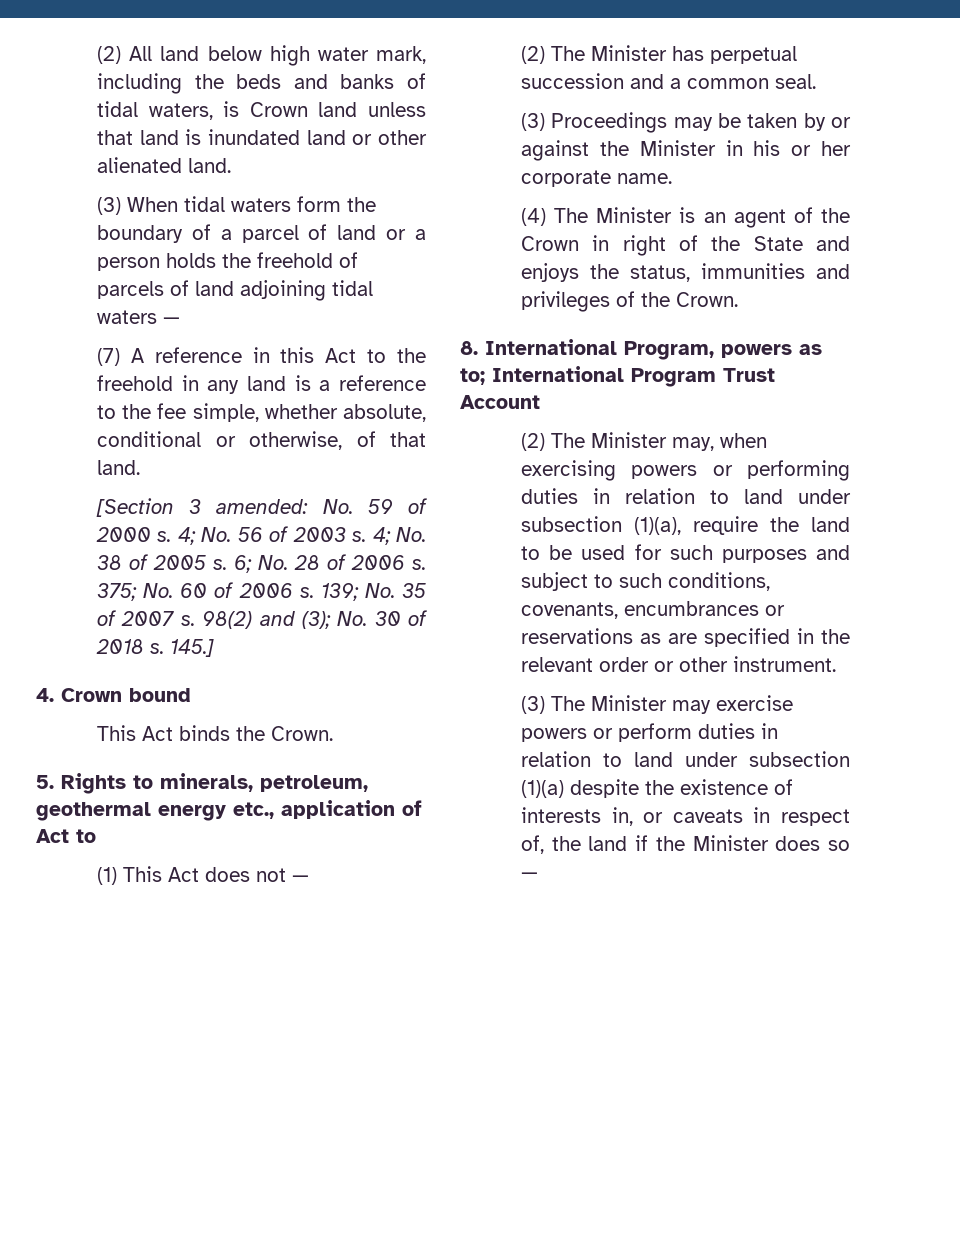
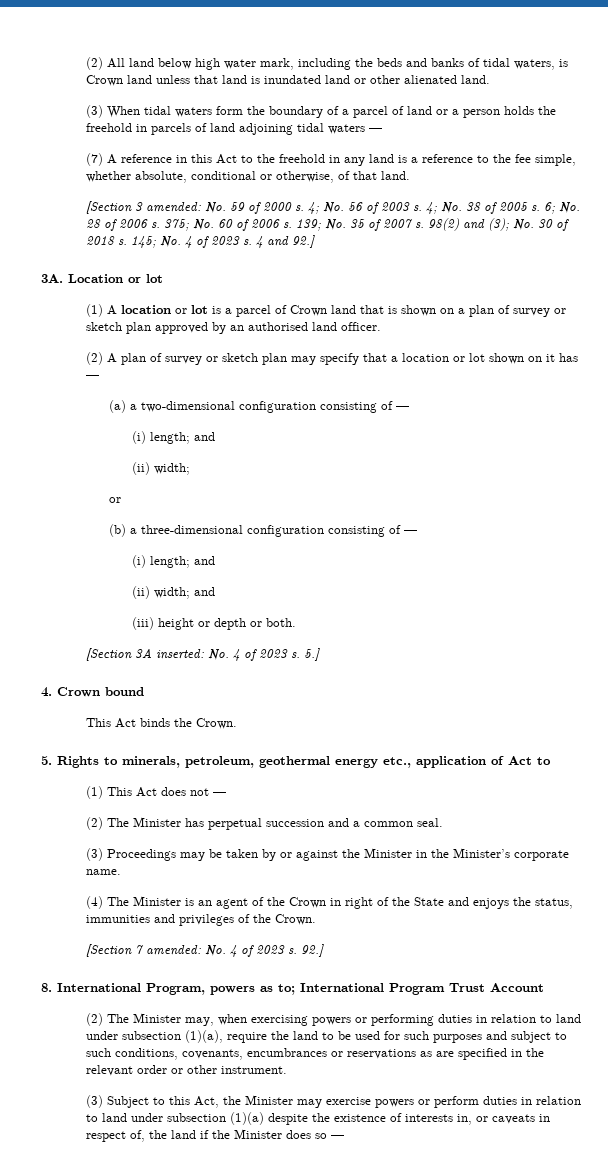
- (3) When tidal waters form the boundary of a parcel of land or a person holds the freehold of parcels of land adjoining tidal waters —
+ (3) When tidal waters form the boundary of a parcel of land or a person holds the freehold in parcels of land adjoining tidal waters —
- 145.]
+ 145; No. 4 of 2023 s. 4 and 92.]
+ 3A. Location or lot
+ (1) A location or lot is a parcel of Crown land that is shown on a plan of survey or sketch plan approved by an authorised land officer.
+ (2) A plan of survey or sketch plan may specify that a location or lot shown on it has —
+ (a) a two-dimensional configuration consisting of —
+ (i) length; and
+ (ii) width;
+ or
+ (b) a three-dimensional configuration consisting of —
+ (i) length; and
+ (ii) width; and
+ (iii) height or depth or both.
+ [Section 3A inserted: No. 4 of 2023 s. 5.]
- (3) Proceedings may be taken by or against the Minister in his or her corporate name.
+ (3) Proceedings may be taken by or against the Minister in the Minister’s corporate name.
+ [Section 7 amended: No. 4 of 2023 s. 92.]
- (3) The Minister may exercise powers or perform duties in relation to land under subsection (1)(a) despite the existence of interests in, or caveats in respect of, the land if the Minister does so —
+ (3) Subject to this Act, the Minister may exercise powers or perform duties in relation to land under subsection (1)(a) despite the existence of interests in, or caveats in respect of, the land if the Minister does so —

